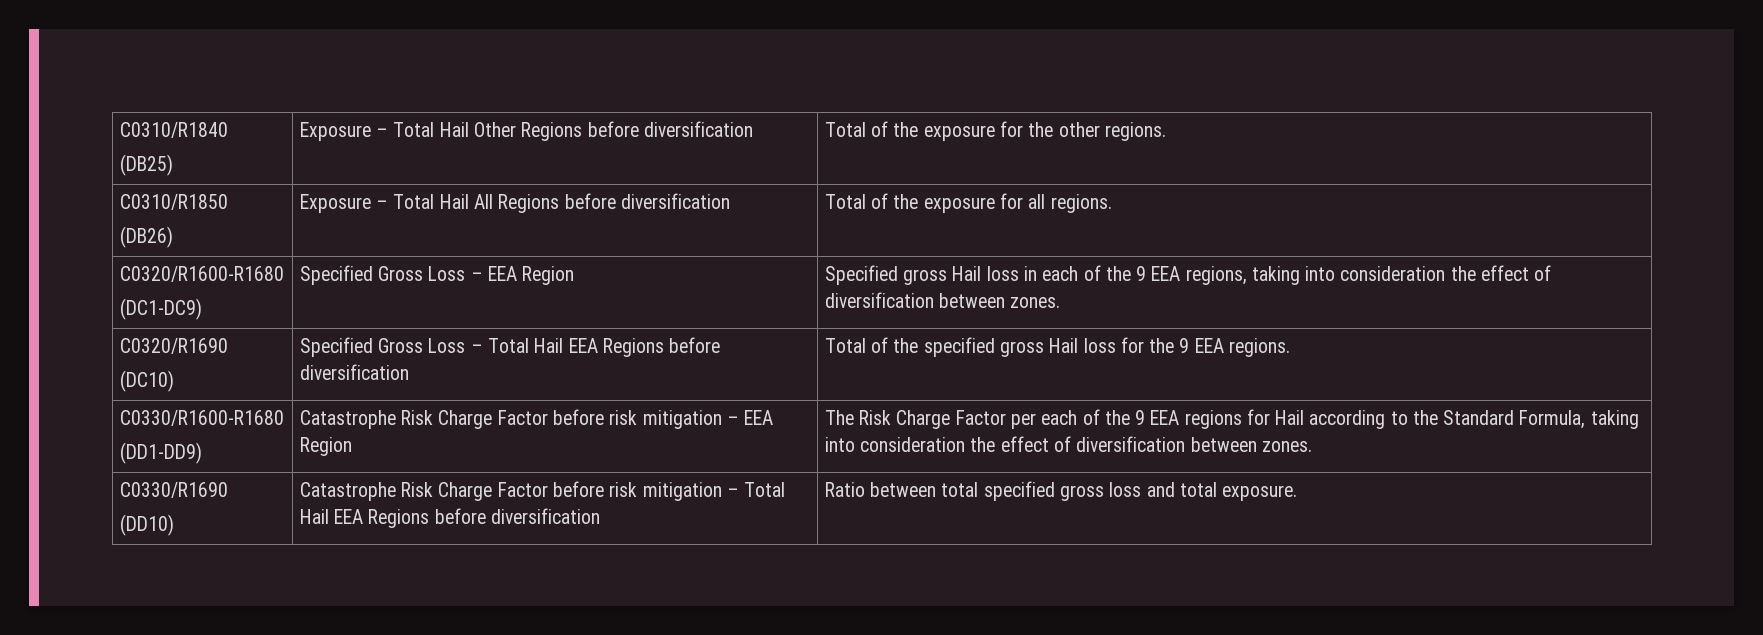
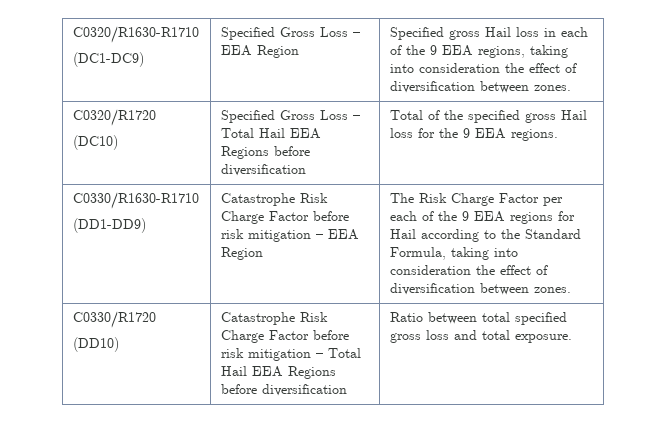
- C0310/R1840
- (DB25) | Exposure – Total Hail Other Regions before diversification | Total of the exposure for the other regions.
- C0310/R1850
- (DB26) | Exposure – Total Hail All Regions before diversification | Total of the exposure for all regions.
- C0320/R1600-R1680
+ C0320/R1630-R1710
- C0320/R1690
+ C0320/R1720
- C0330/R1600-R1680
+ C0330/R1630-R1710
- C0330/R1690
+ C0330/R1720

